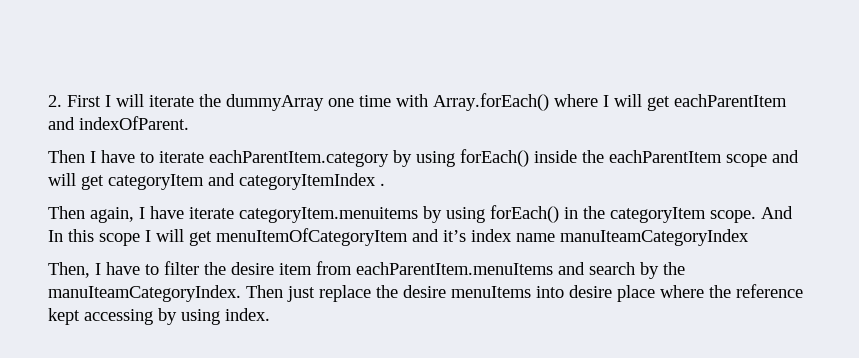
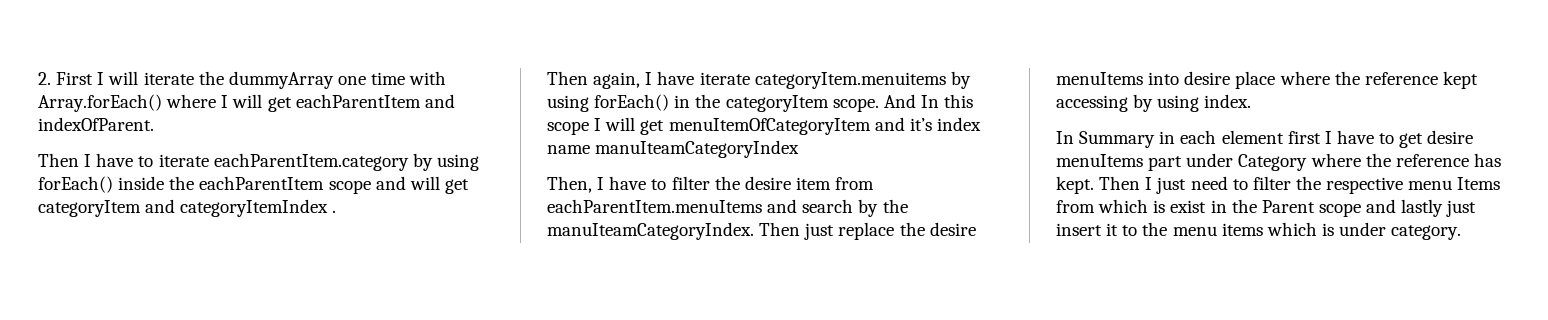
+ In Summary in each element first I have to get desire menuItems part under Category where the reference has kept. Then I just need to filter the respective menu Items from which is exist in the Parent scope and lastly just insert it to the menu items which is under category.

